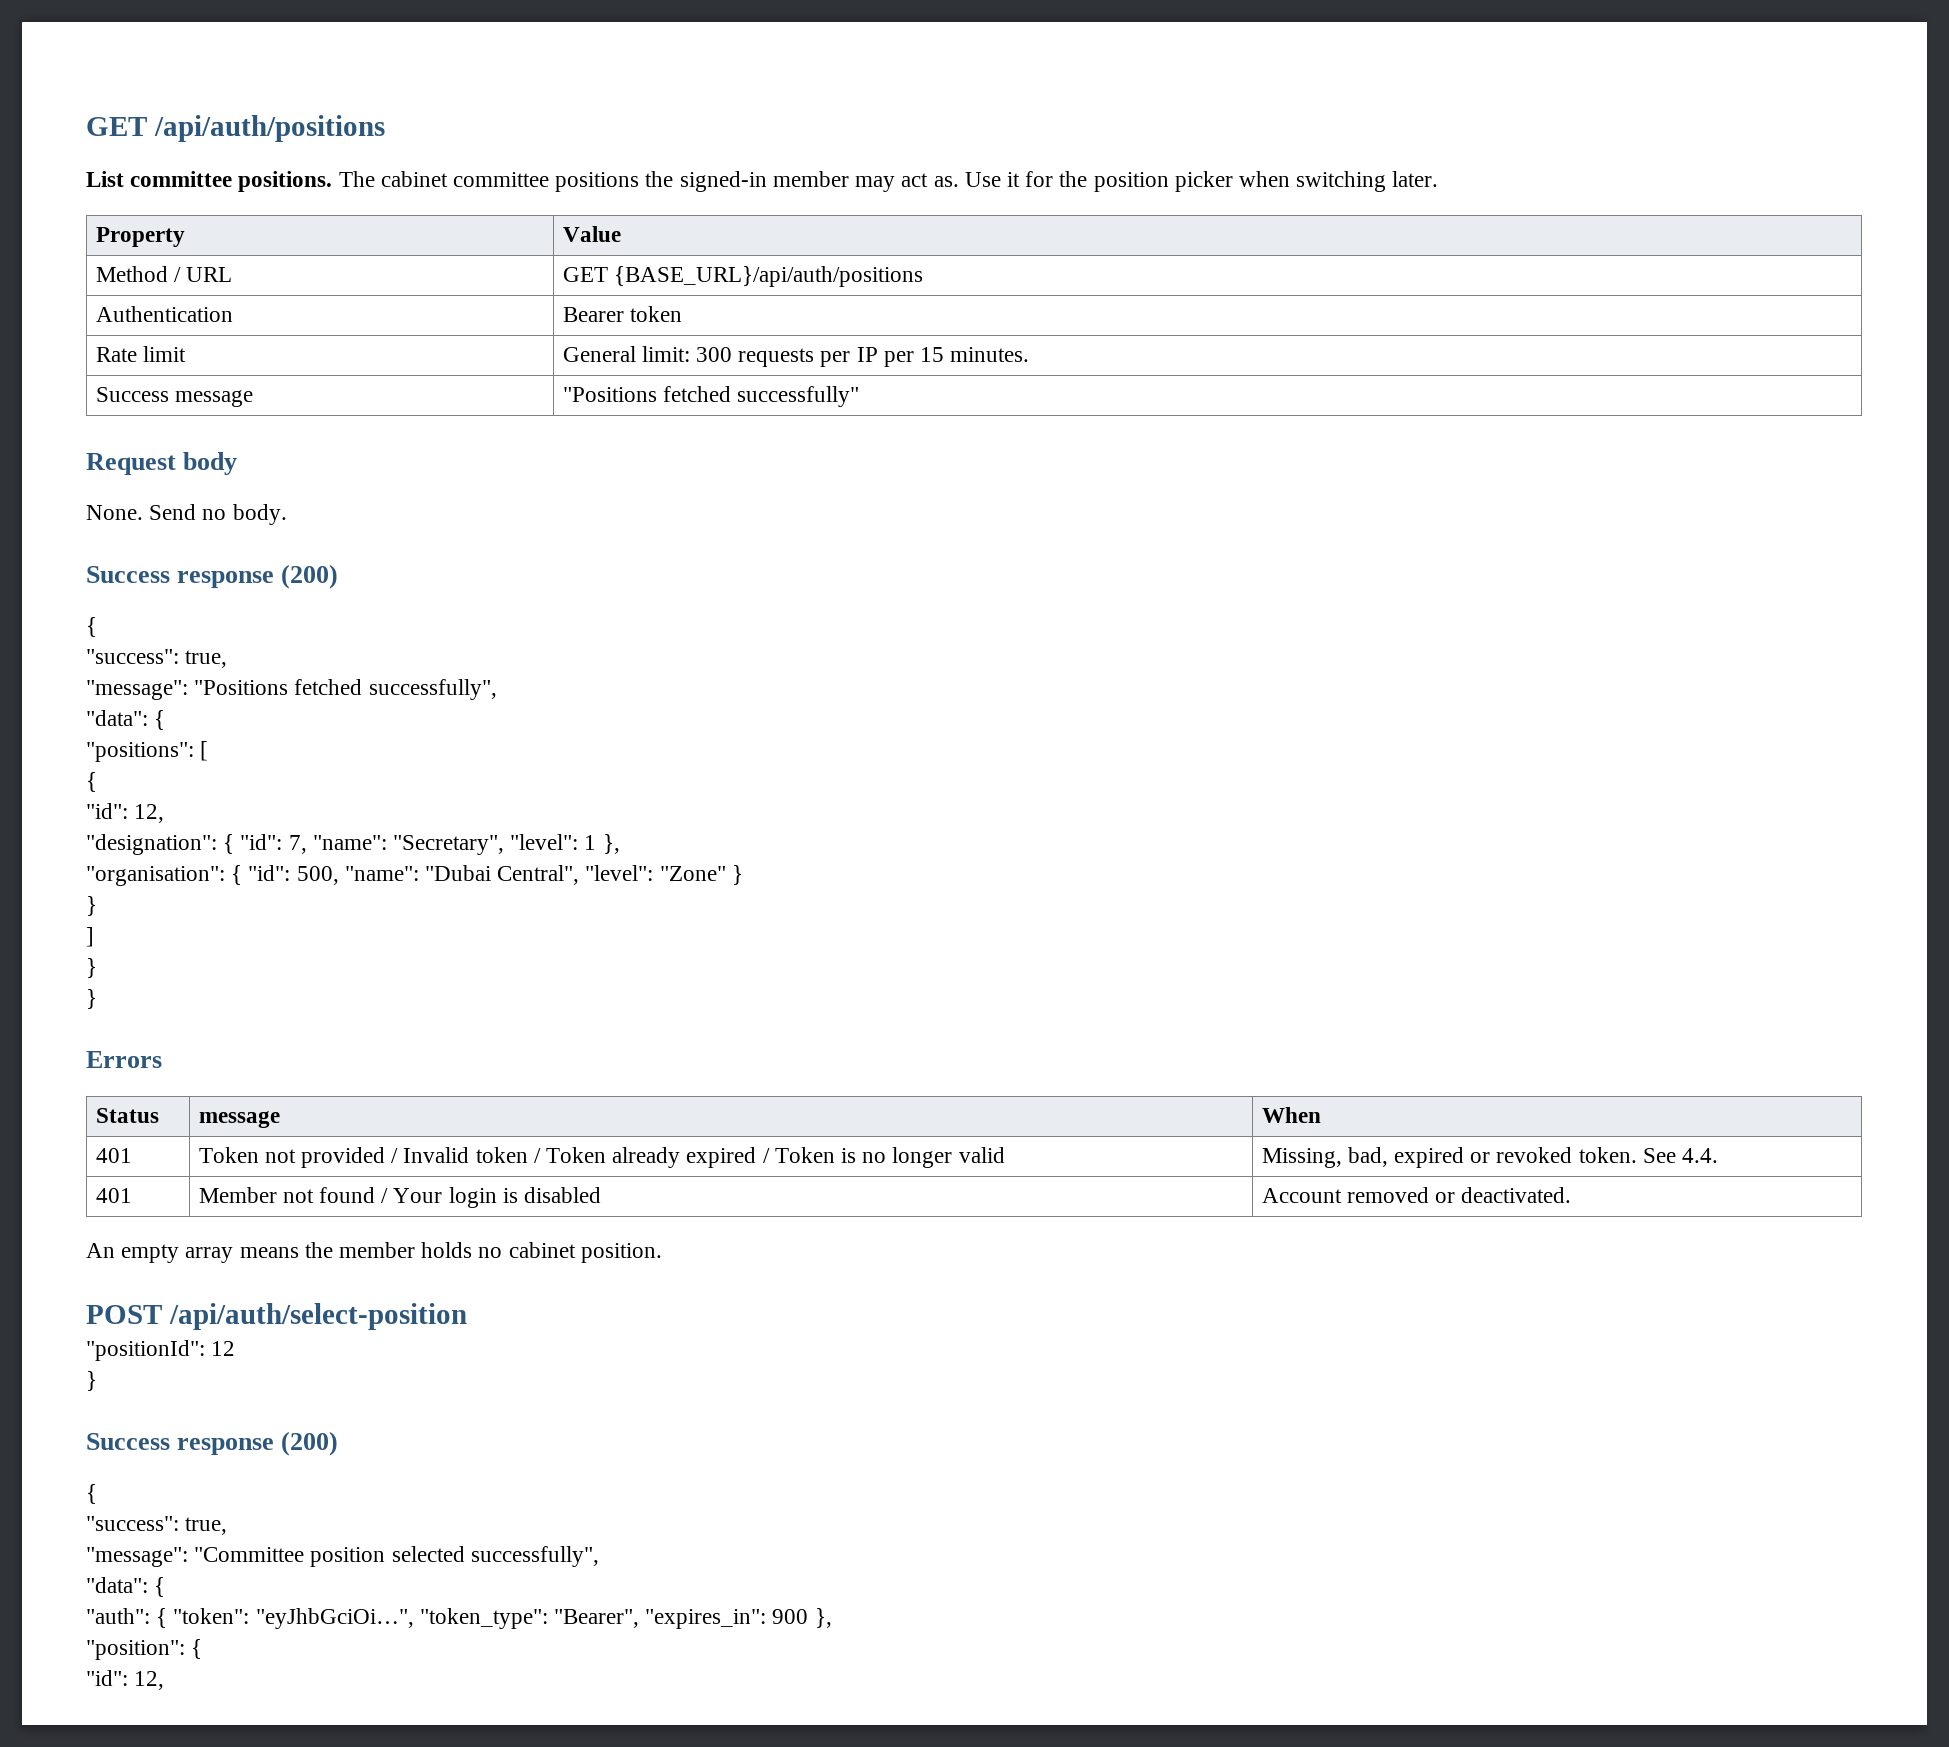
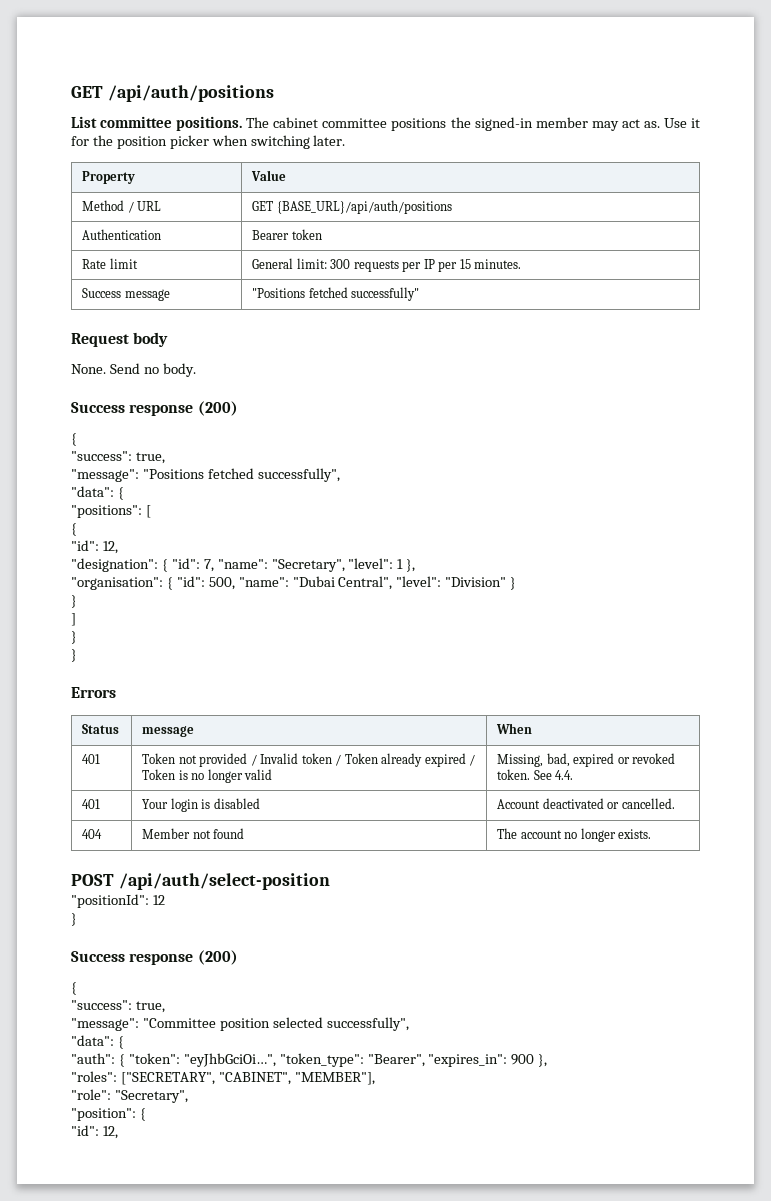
- "organisation": { "id": 500, "name": "Dubai Central", "level": "Zone" }
+ "organisation": { "id": 500, "name": "Dubai Central", "level": "Division" }
- 401 | Member not found / Your login is disabled | Account removed or deactivated.
- An empty array means the member holds no cabinet position.
+ 401 | Your login is disabled | Account deactivated or cancelled.
+ 404 | Member not found | The account no longer exists.
+ "roles": ["SECRETARY", "CABINET", "MEMBER"],
+ "role": "Secretary",

